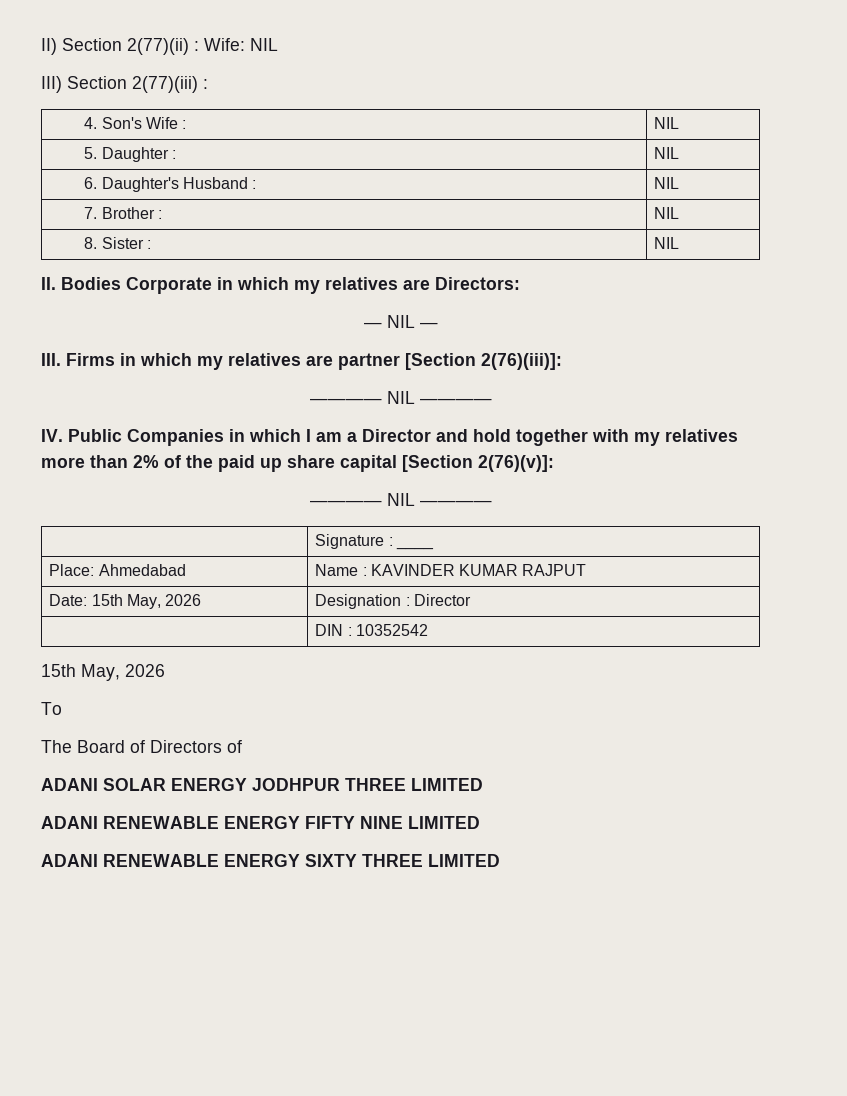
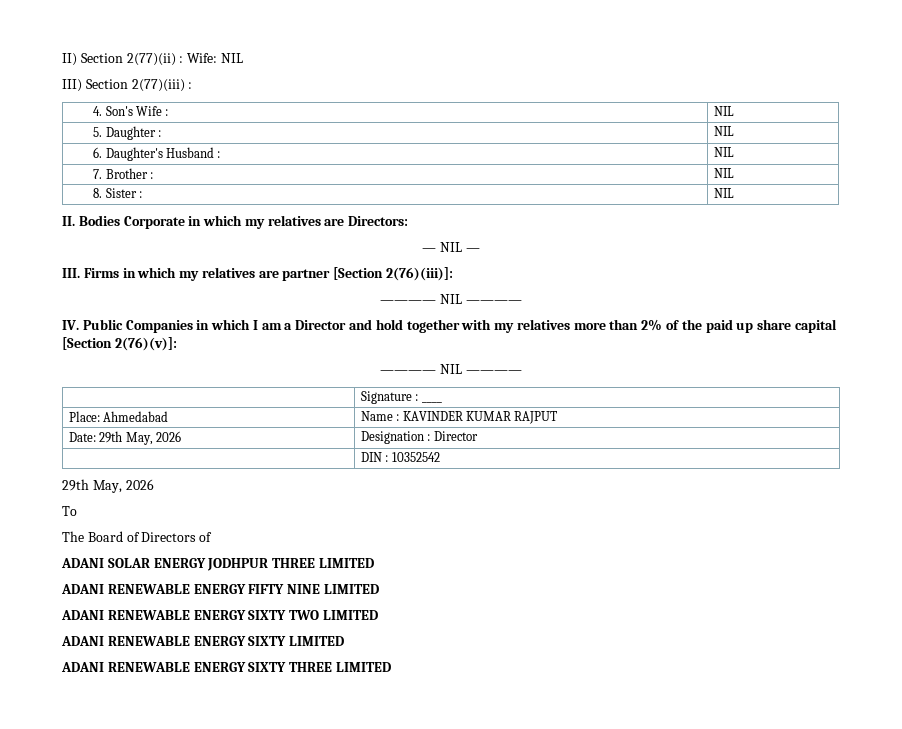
- Date: 15th May, 2026 | Designation : Director
+ Date: 29th May, 2026 | Designation : Director
  | DIN : 10352542
- 15th May, 2026
+ 29th May, 2026
+ ADANI RENEWABLE ENERGY SIXTY TWO LIMITED
+ ADANI RENEWABLE ENERGY SIXTY LIMITED

